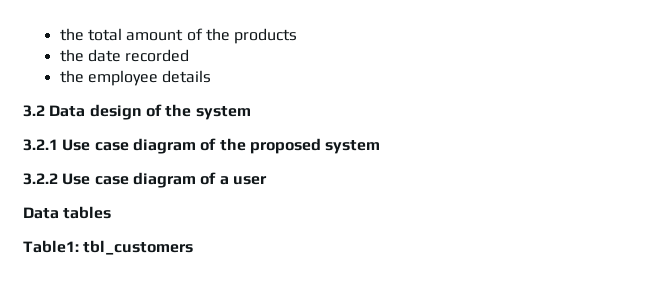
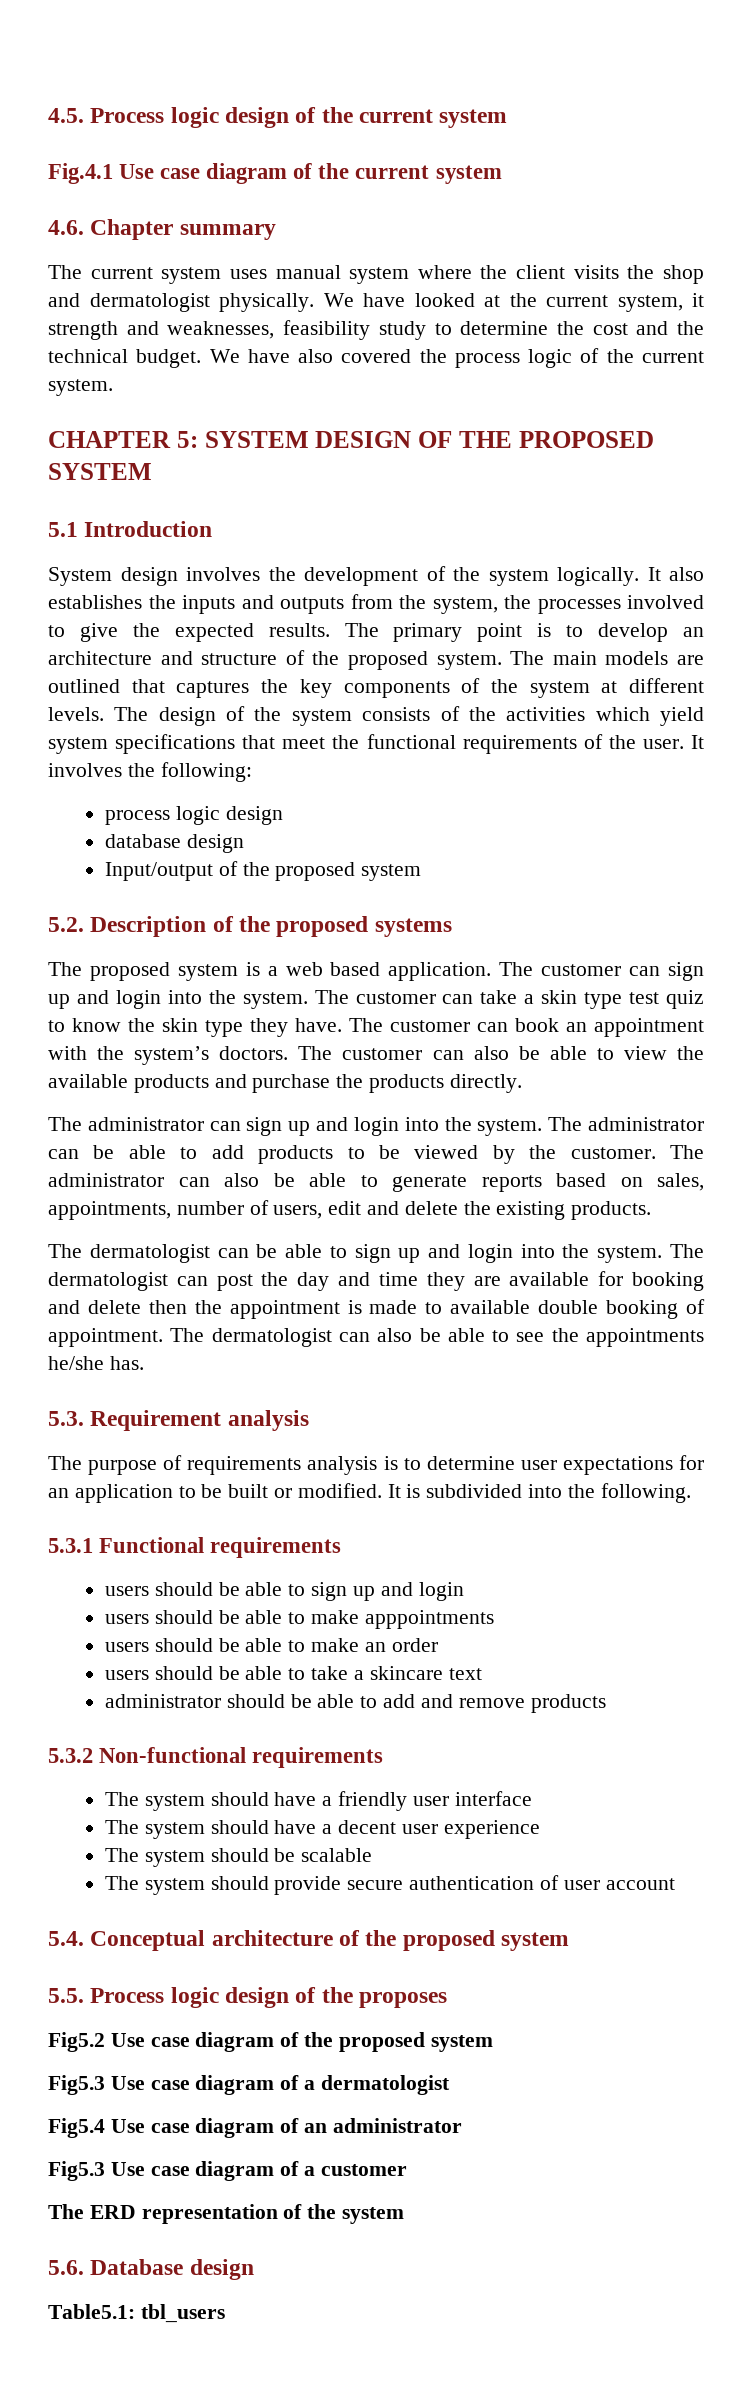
- the total amount of the products
- the date recorded
- the employee details
- 3.2 Data design of the system
- 3.2.1 Use case diagram of the proposed system
+ 4.5. Process logic design of the current system
+ Fig.4.1 Use case diagram of the current system
+ 4.6. Chapter summary
+ The current system uses manual system where the client visits the shop and dermatologist physically. We have looked at the current system, it strength and weaknesses, feasibility study to determine the cost and the technical budget. We have also covered the process logic of the current system.
+ CHAPTER 5: SYSTEM DESIGN OF THE PROPOSED SYSTEM
+ 5.1 Introduction
+ System design involves the development of the system logically. It also establishes the inputs and outputs from the system, the processes involved to give the expected results. The primary point is to develop an architecture and structure of the proposed system. The main models are outlined that captures the key components of the system at different levels. The design of the system consists of the activities which yield system specifications that meet the functional requirements of the user. It involves the following:
+ process logic design
+ database design
+ Input/output of the proposed system
+ 5.2. Description of the proposed systems
+ The proposed system is a web based application. The customer can sign up and login into the system. The customer can take a skin type test quiz to know the skin type they have. The customer can book an appointment with the system’s doctors. The customer can also be able to view the available products and purchase the products directly.
+ The administrator can sign up and login into the system. The administrator can be able to add products to be viewed by the customer. The administrator can also be able to generate reports based on sales, appointments, number of users, edit and delete the existing products.
+ The dermatologist can be able to sign up and login into the system. The dermatologist can post the day and time they are available for booking and delete then the appointment is made to available double booking of appointment. The dermatologist can also be able to see the appointments he/she has.
+ 5.3. Requirement analysis
+ The purpose of requirements analysis is to determine user expectations for an application to be built or modified. It is subdivided into the following.
+ 5.3.1 Functional requirements
+ users should be able to sign up and login
+ users should be able to make apppointments
+ users should be able to make an order
+ users should be able to take a skincare text
+ administrator should be able to add and remove products
+ 5.3.2 Non-functional requirements
+ The system should have a friendly user interface
+ The system should have a decent user experience
+ The system should be scalable
+ The system should provide secure authentication of user account
+ 5.4. Conceptual architecture of the proposed system
+ 5.5. Process logic design of the proposes
+ Fig5.2 Use case diagram of the proposed system
- 3.2.2 Use case diagram of a user
- Data tables
- Table1: tbl_customers
+ Fig5.3 Use case diagram of a dermatologist
+ Fig5.4 Use case diagram of an administrator
+ Fig5.3 Use case diagram of a customer
+ The ERD representation of the system
+ 5.6. Database design
+ Table5.1: tbl_users

